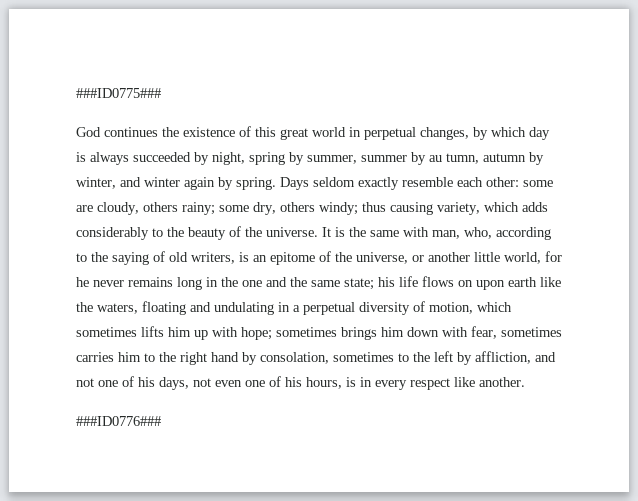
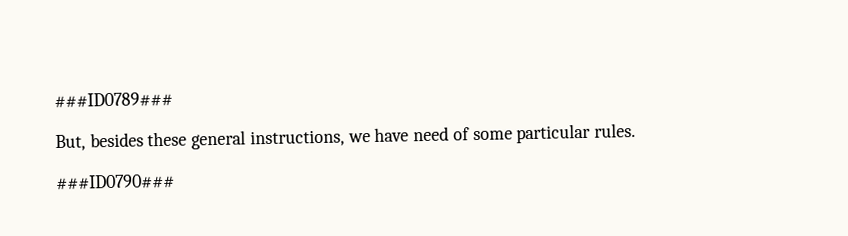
- ###ID0775###
- God continues the existence of this great world in perpetual changes, by which day is always succeeded by night, spring by summer, summer by au tumn, autumn by winter, and winter again by spring. Days seldom exactly resemble each other: some are cloudy, others rainy; some dry, others windy; thus causing variety, which adds considerably to the beauty of the universe. It is the same with man, who, according to the saying of old writers, is an epitome of the universe, or another little world, for he never remains long in the one and the same state; his life flows on upon earth like the waters, floating and undulating in a perpetual diversity of motion, which sometimes lifts him up with hope; sometimes brings him down with fear, sometimes carries him to the right hand by consolation, sometimes to the left by affliction, and not one of his days, not even one of his hours, is in every respect like another.
- ###ID0776###
+ ###ID0789###
+ But, besides these general instructions, we have need of some particular rules.
+ ###ID0790###

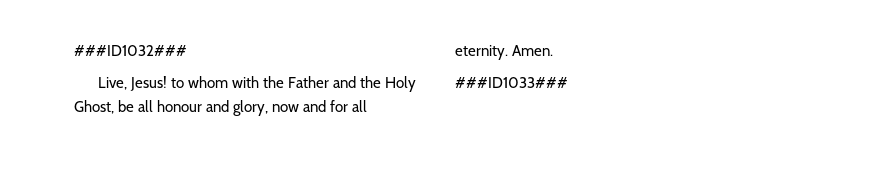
- ###ID0789###
- But, besides these general instructions, we have need of some particular rules.
- ###ID0790###
+ ###ID1032###
+ Live, Jesus! to whom with the Father and the Holy Ghost, be all honour and glory, now and for all eternity. Amen.
+ ###ID1033###

